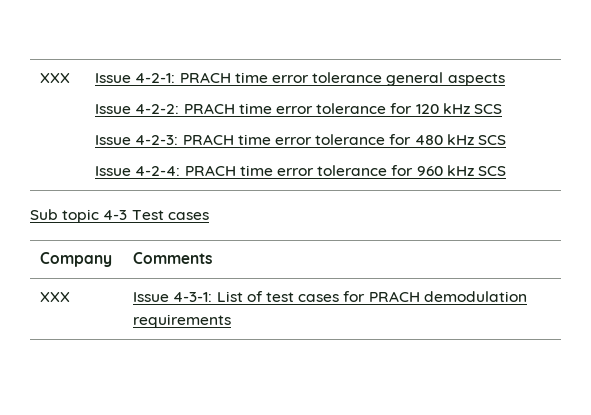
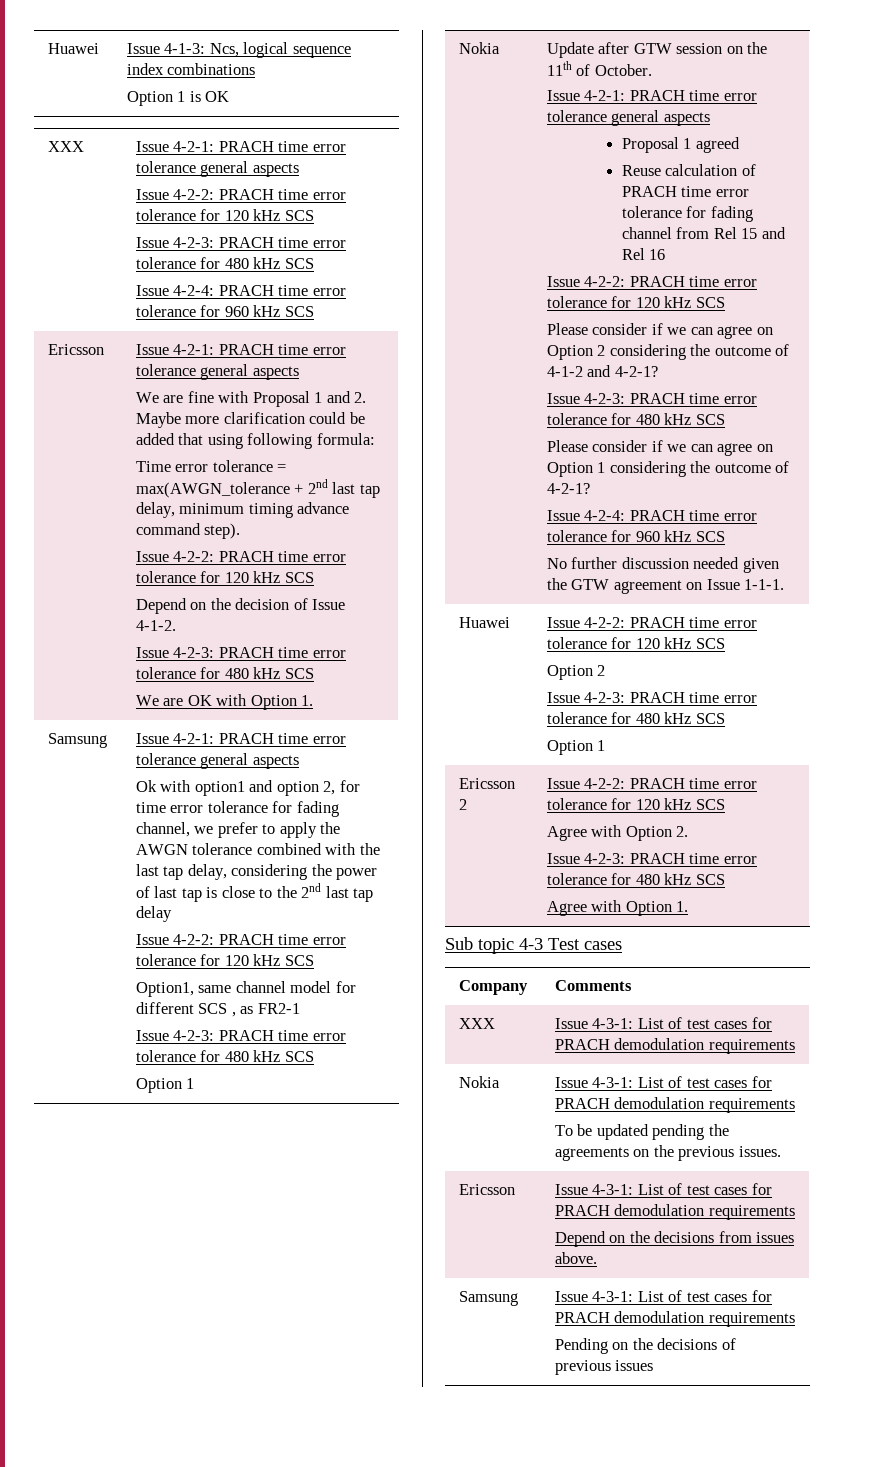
+ Huawei | Issue 4-1-3: Ncs, logical sequence index combinations
+ Option 1 is OK
+ Ericsson | Issue 4-2-1: PRACH time error tolerance general aspects
+ We are fine with Proposal 1 and 2. Maybe more clarification could be added that using following formula:
+ Time error tolerance = max(AWGN_tolerance + 2nd last tap delay, minimum timing advance command step).
+ Issue 4-2-2: PRACH time error tolerance for 120 kHz SCS
+ Depend on the decision of Issue 4-1-2.
+ Issue 4-2-3: PRACH time error tolerance for 480 kHz SCS
+ We are OK with Option 1.
+ Samsung | Issue 4-2-1: PRACH time error tolerance general aspects
+ Ok with option1 and option 2, for time error tolerance for fading channel, we prefer to apply the AWGN tolerance combined with the last tap delay, considering the power of last tap is close to the 2nd last tap delay
+ Issue 4-2-2: PRACH time error tolerance for 120 kHz SCS
+ Option1, same channel model for different SCS , as FR2-1
+ Issue 4-2-3: PRACH time error tolerance for 480 kHz SCS
+ Option 1
+ Nokia | Update after GTW session on the 11th of October.
+ Issue 4-2-1: PRACH time error tolerance general aspects
+ Proposal 1 agreed
+ Reuse calculation of PRACH time error tolerance for fading channel from Rel 15 and Rel 16
+ Issue 4-2-2: PRACH time error tolerance for 120 kHz SCS
+ Please consider if we can agree on Option 2 considering the outcome of 4-1-2 and 4-2-1?
+ Issue 4-2-3: PRACH time error tolerance for 480 kHz SCS
+ Please consider if we can agree on Option 1 considering the outcome of 4-2-1?
+ Issue 4-2-4: PRACH time error tolerance for 960 kHz SCS
+ No further discussion needed given the GTW agreement on Issue 1-1-1.
+ Huawei | Issue 4-2-2: PRACH time error tolerance for 120 kHz SCS
+ Option 2
+ Issue 4-2-3: PRACH time error tolerance for 480 kHz SCS
+ Option 1
+ Ericsson 2 | Issue 4-2-2: PRACH time error tolerance for 120 kHz SCS
+ Agree with Option 2.
+ Issue 4-2-3: PRACH time error tolerance for 480 kHz SCS
+ Agree with Option 1.
+ Nokia | Issue 4-3-1: List of test cases for PRACH demodulation requirements
+ To be updated pending the agreements on the previous issues.
+ Ericsson | Issue 4-3-1: List of test cases for PRACH demodulation requirements
+ Depend on the decisions from issues above.
+ Samsung | Issue 4-3-1: List of test cases for PRACH demodulation requirements
+ Pending on the decisions of previous issues

